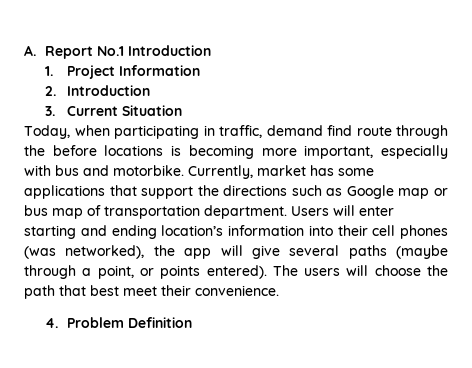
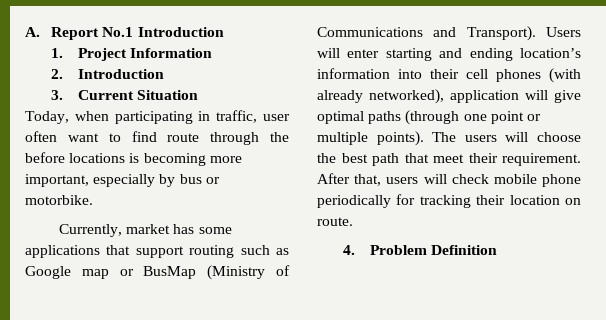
- Today, when participating in traffic, demand find route through the before locations is becoming more important, especially with bus and motorbike. Currently, market has some applications that support the directions such as Google map or bus map of transportation department.
+ Today, when participating in traffic, user often want to find route through the before locations is becoming more important, especially by bus or motorbike.
+ Currently, market has some applications that support routing such as Google map or BusMap (Ministry of Communications and Transport).
- Users will enter starting and ending location’s information into their cell phones (was networked), the app will give several paths (maybe through a point, or points entered).
+ Users will enter starting and ending location’s information into their cell phones (with already networked), application will give optimal paths (through one point or multiple points).
- The users will choose the path that best meet their convenience.
+ The users will choose the best path that meet their requirement. After that, users will check mobile phone periodically for tracking their location on route.

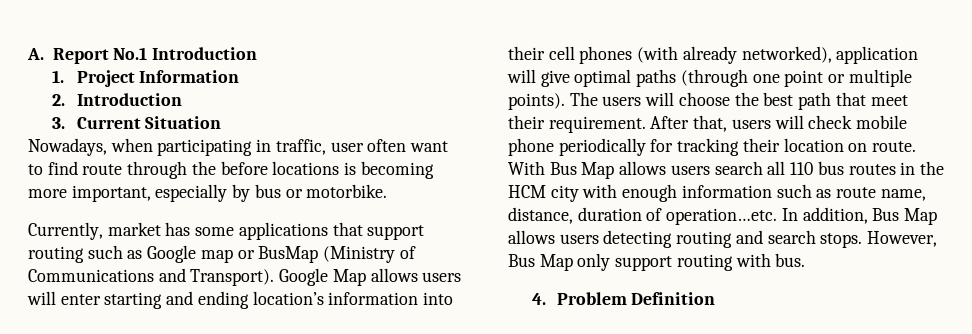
- Today, when participating in traffic, user often want to find route through the before locations is becoming more important, especially by bus or motorbike.
+ Nowadays, when participating in traffic, user often want to find route through the before locations is becoming more important, especially by bus or motorbike.
- Users will enter starting and ending location’s information into their cell phones (with already networked), application will give optimal paths (through one point or multiple points).
+ Google Map allows users will enter starting and ending location’s information into their cell phones (with already networked), application will give optimal paths (through one point or multiple points).
+ With Bus Map allows users search all 110 bus routes in the HCM city with enough information such as route name, distance, duration of operation…etc. In addition, Bus Map allows users detecting routing and search stops. However, Bus Map only support routing with bus.

